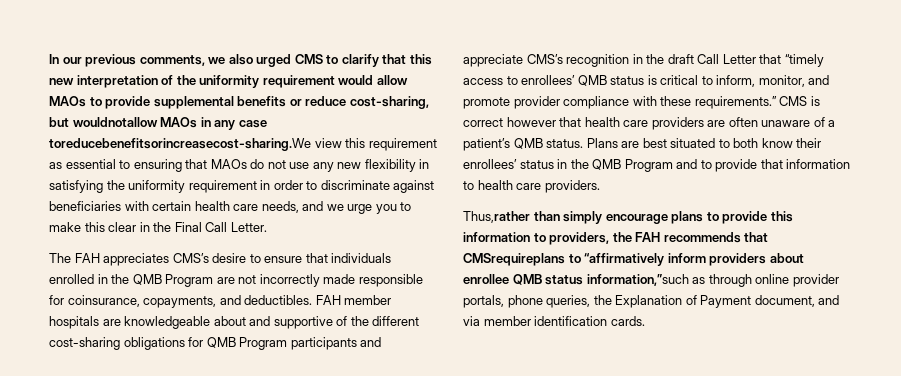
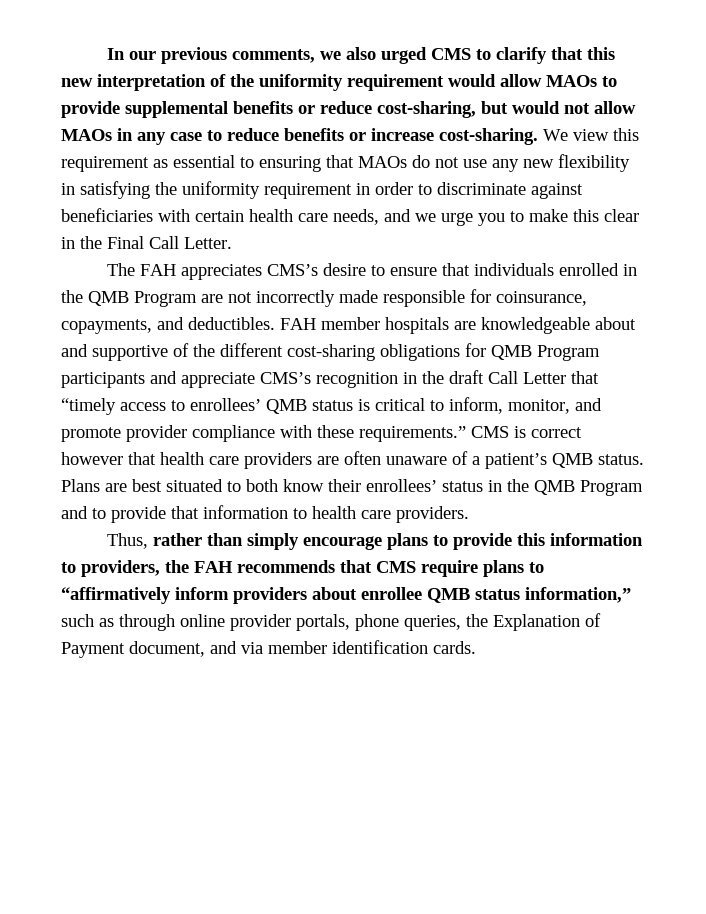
- In our previous comments, we also urged CMS to clarify that this new interpretation of the uniformity requirement would allow MAOs to provide supplemental benefits or reduce cost-sharing, but wouldnotallow MAOs in any case toreducebenefitsorincreasecost-sharing.We view this requirement as essential to ensuring that MAOs do not use any new flexibility in satisfying the uniformity requirement in order to discriminate against beneficiaries with certain health care needs, and we urge you to make this clear in the Final Call Letter.
+ In our previous comments, we also urged CMS to clarify that this new interpretation of the uniformity requirement would allow MAOs to provide supplemental benefits or reduce cost-sharing, but would not allow MAOs in any case to reduce benefits or increase cost-sharing. We view this requirement as essential to ensuring that MAOs do not use any new flexibility in satisfying the uniformity requirement in order to discriminate against beneficiaries with certain health care needs, and we urge you to make this clear in the Final Call Letter.
- Thus,rather than simply encourage plans to provide this information to providers, the FAH recommends that CMSrequireplans to “affirmatively inform providers about enrollee QMB status information,”such as through online provider portals, phone queries, the Explanation of Payment document, and via member identification cards.
+ Thus, rather than simply encourage plans to provide this information to providers, the FAH recommends that CMS require plans to “affirmatively inform providers about enrollee QMB status information,” such as through online provider portals, phone queries, the Explanation of Payment document, and via member identification cards.

